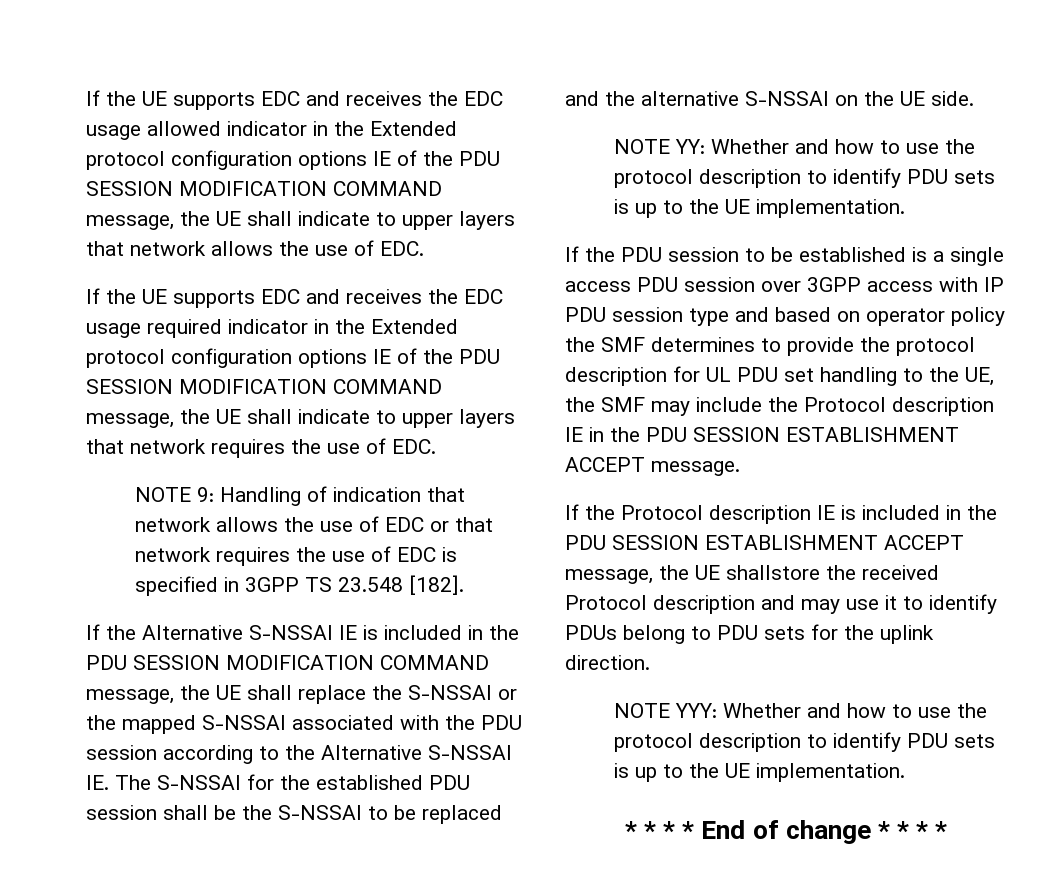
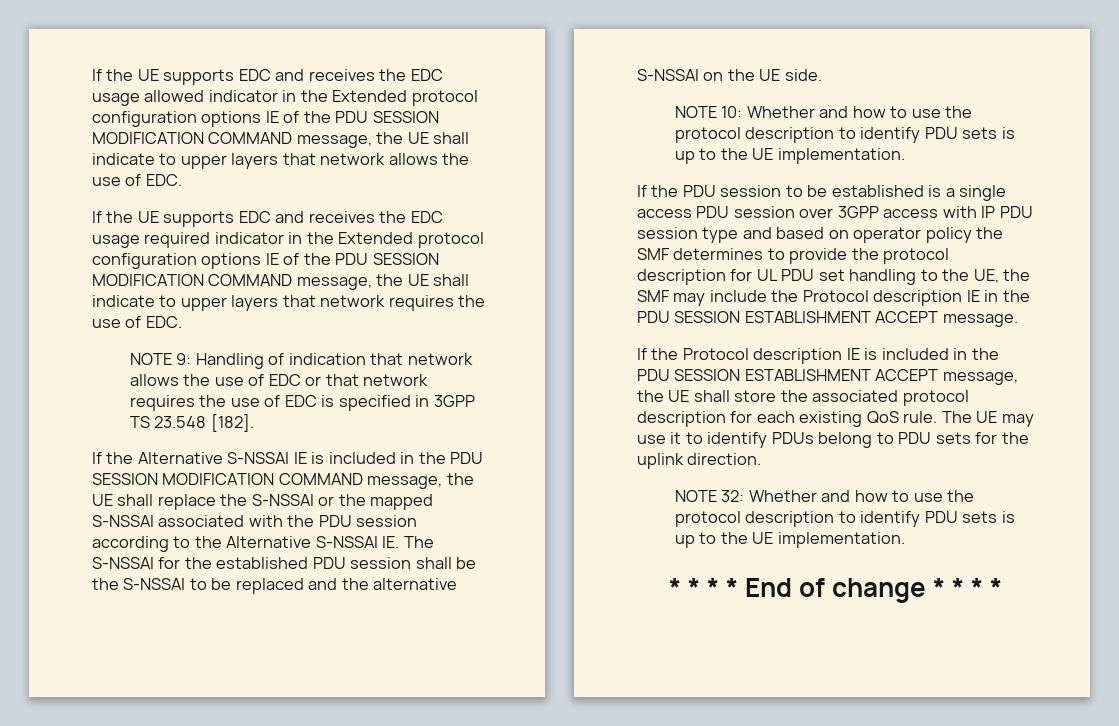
- NOTE YY: Whether and how to use the protocol description to identify PDU sets is up to the UE implementation.
+ NOTE 10: Whether and how to use the protocol description to identify PDU sets is up to the UE implementation.
- If the Protocol description IE is included in the PDU SESSION ESTABLISHMENT ACCEPT message, the UE shallstore the received Protocol description and may use it to identify PDUs belong to PDU sets for the uplink direction.
+ If the Protocol description IE is included in the PDU SESSION ESTABLISHMENT ACCEPT message, the UE shall store the associated protocol description for each existing QoS rule. The UE may use it to identify PDUs belong to PDU sets for the uplink direction.
- NOTE YYY: Whether and how to use the protocol description to identify PDU sets is up to the UE implementation.
+ NOTE 32: Whether and how to use the protocol description to identify PDU sets is up to the UE implementation.

